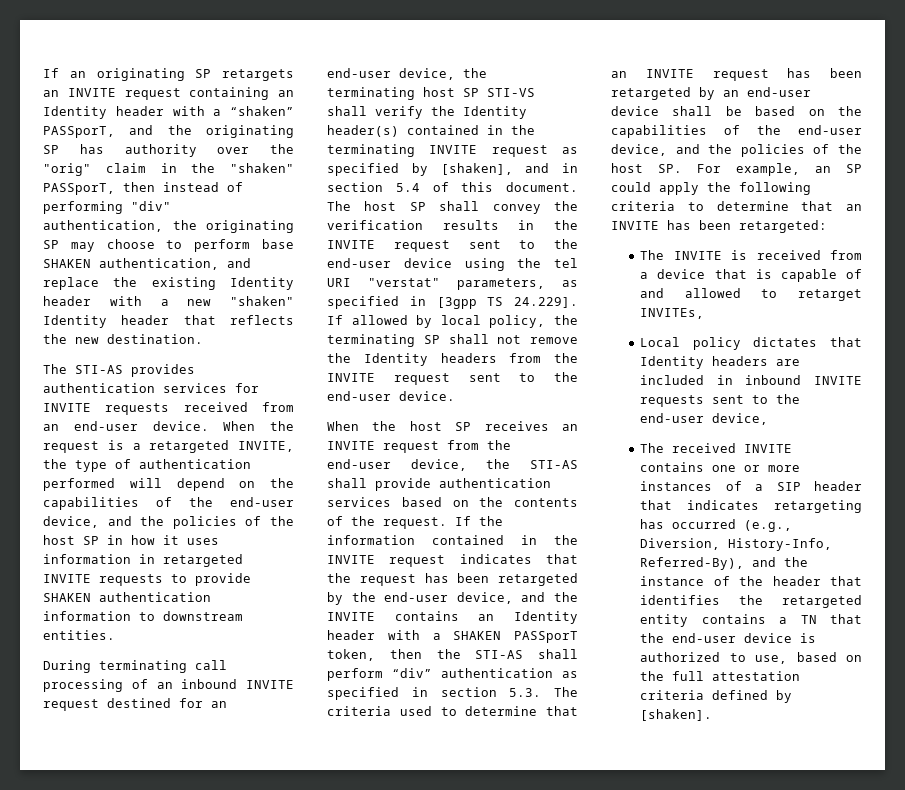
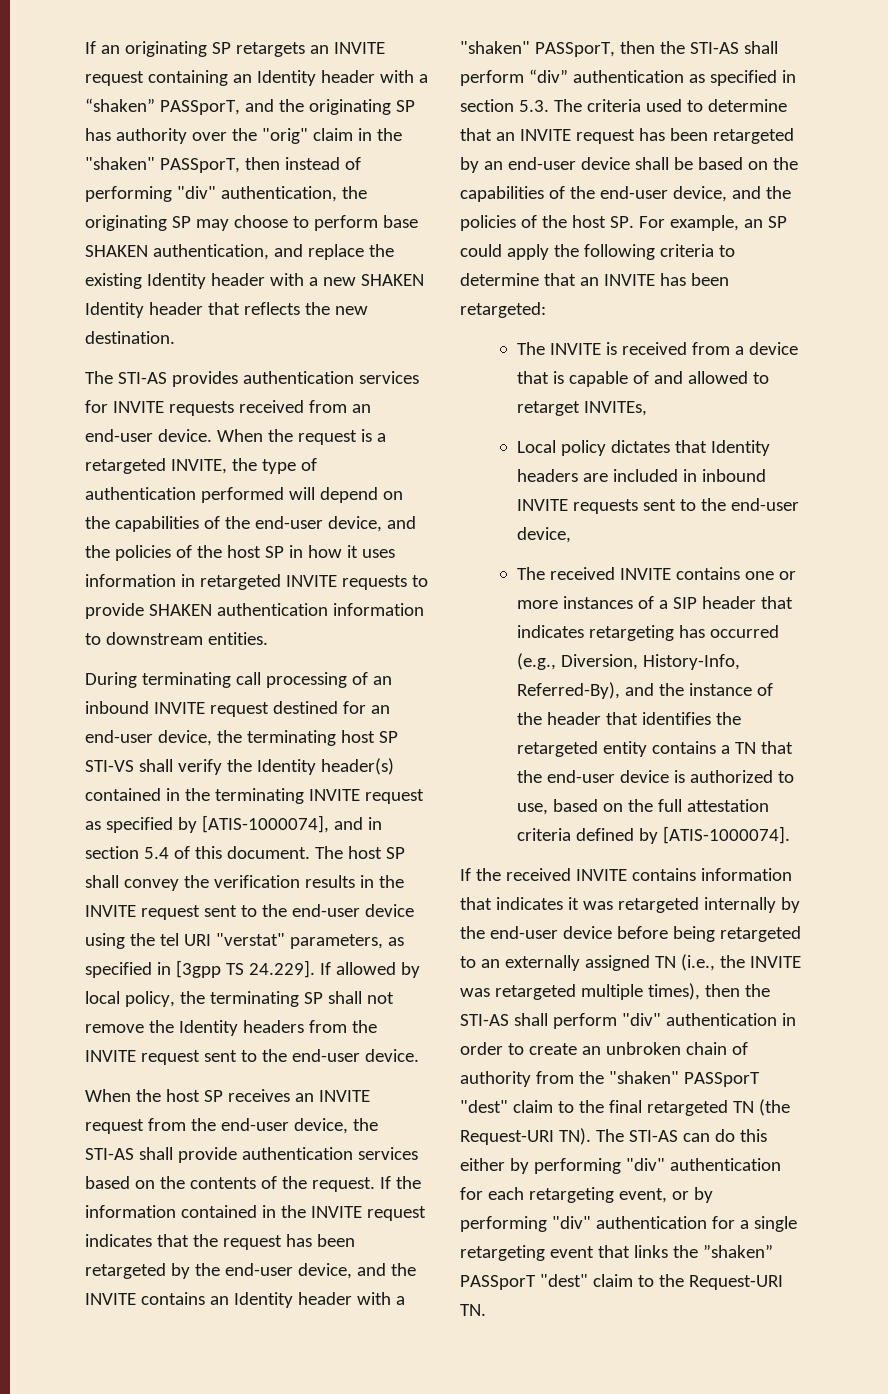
- If an originating SP retargets an INVITE request containing an Identity header with a “shaken” PASSporT, and the originating SP has authority over the "orig" claim in the "shaken" PASSporT, then instead of performing "div" authentication, the originating SP may choose to perform base SHAKEN authentication, and replace the existing Identity header with a new "shaken" Identity header that reflects the new destination.
+ If an originating SP retargets an INVITE request containing an Identity header with a “shaken” PASSporT, and the originating SP has authority over the "orig" claim in the "shaken" PASSporT, then instead of performing "div" authentication, the originating SP may choose to perform base SHAKEN authentication, and replace the existing Identity header with a new SHAKEN Identity header that reflects the new destination.
- During terminating call processing of an inbound INVITE request destined for an end-user device, the terminating host SP STI-VS shall verify the Identity header(s) contained in the terminating INVITE request as specified by [shaken], and in section 5.4 of this document.
+ During terminating call processing of an inbound INVITE request destined for an end-user device, the terminating host SP STI-VS shall verify the Identity header(s) contained in the terminating INVITE request as specified by [ATIS-1000074], and in section 5.4 of this document.
- If the information contained in the INVITE request indicates that the request has been retargeted by the end-user device, and the INVITE contains an Identity header with a SHAKEN PASSporT token, then the STI-AS shall perform “div” authentication as specified in section 5.3. The criteria used to determine that an INVITE request has been retargeted by an end-user device shall be based on the capabilities of the end-user device, and the policies of the host SP. For example, an SP could apply the following criteria to determine that an INVITE has been retargeted:
+ If the information contained in the INVITE request indicates that the request has been retargeted by the end-user device, and the INVITE contains an Identity header with a "shaken" PASSporT, then the STI-AS shall perform “div” authentication as specified in section 5.3. The criteria used to determine that an INVITE request has been retargeted by an end-user device shall be based on the capabilities of the end-user device, and the policies of the host SP. For example, an SP could apply the following criteria to determine that an INVITE has been retargeted:
- The received INVITE contains one or more instances of a SIP header that indicates retargeting has occurred (e.g., Diversion, History-Info, Referred-By), and the instance of the header that identifies the retargeted entity contains a TN that the end-user device is authorized to use, based on the full attestation criteria defined by [shaken].
+ The received INVITE contains one or more instances of a SIP header that indicates retargeting has occurred (e.g., Diversion, History-Info, Referred-By), and the instance of the header that identifies the retargeted entity contains a TN that the end-user device is authorized to use, based on the full attestation criteria defined by [ATIS-1000074].
+ If the received INVITE contains information that indicates it was retargeted internally by the end-user device before being retargeted to an externally assigned TN (i.e., the INVITE was retargeted multiple times), then the STI-AS shall perform "div" authentication in order to create an unbroken chain of authority from the "shaken" PASSporT "dest" claim to the final retargeted TN (the Request-URI TN). The STI-AS can do this either by performing "div" authentication for each retargeting event, or by performing "div" authentication for a single retargeting event that links the ”shaken” PASSporT "dest" claim to the Request-URI TN.

